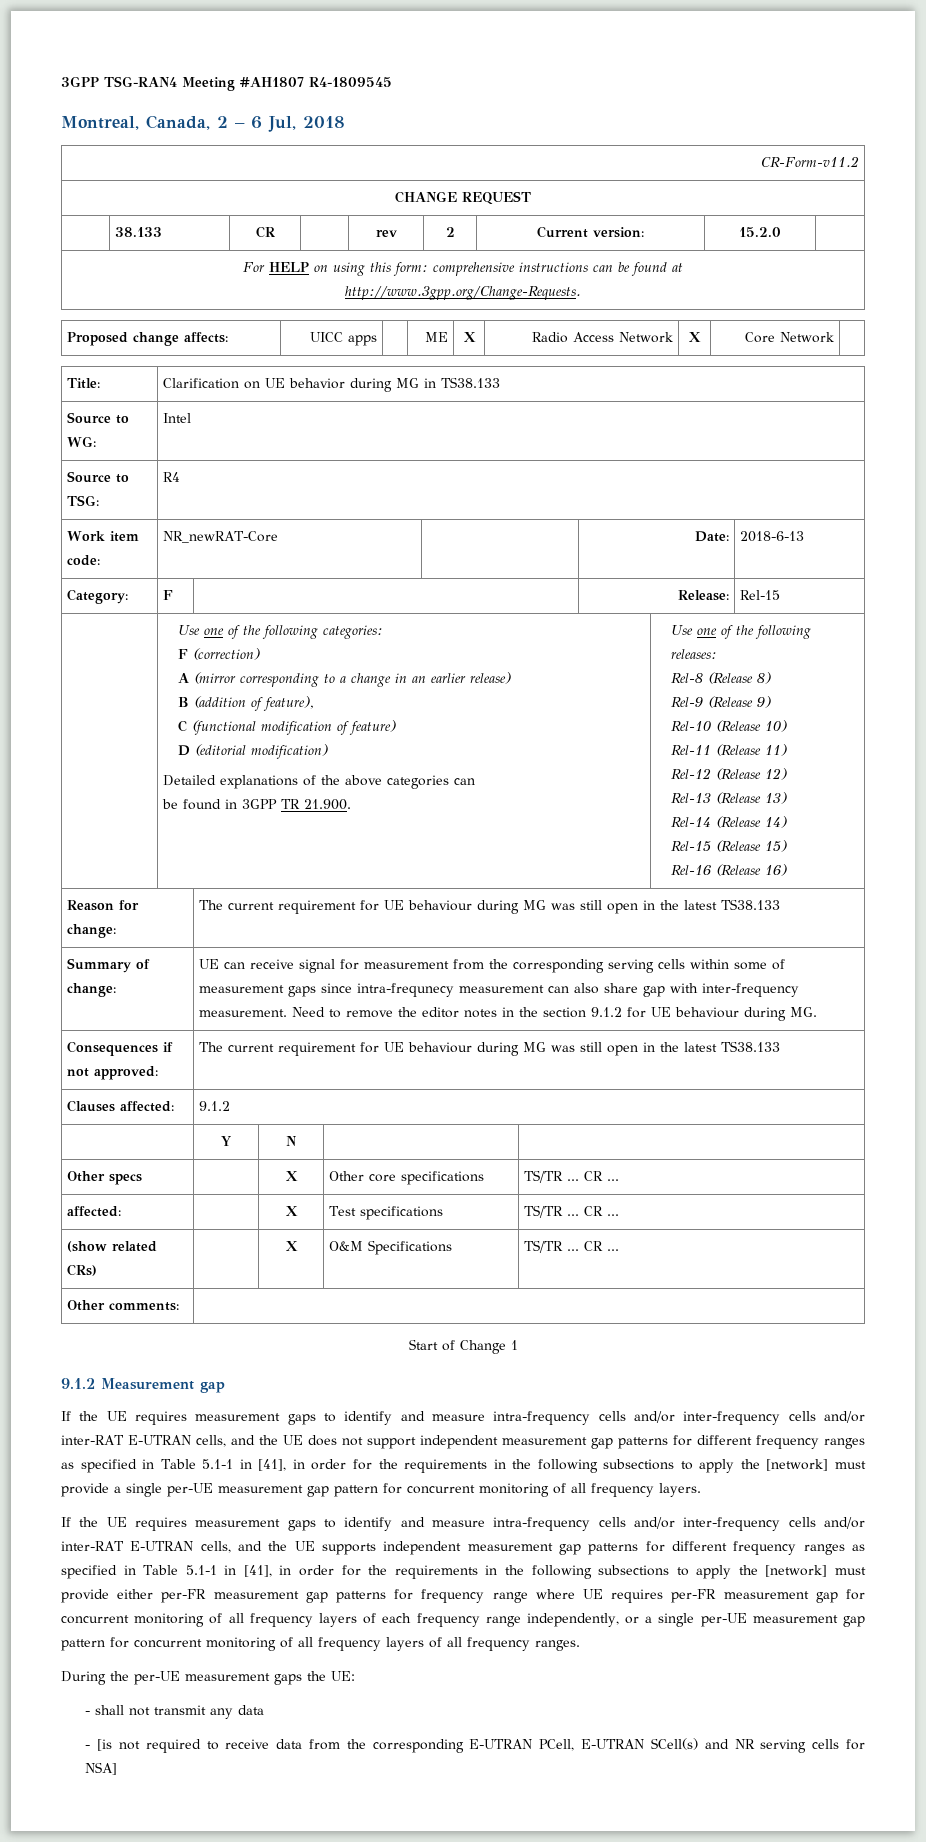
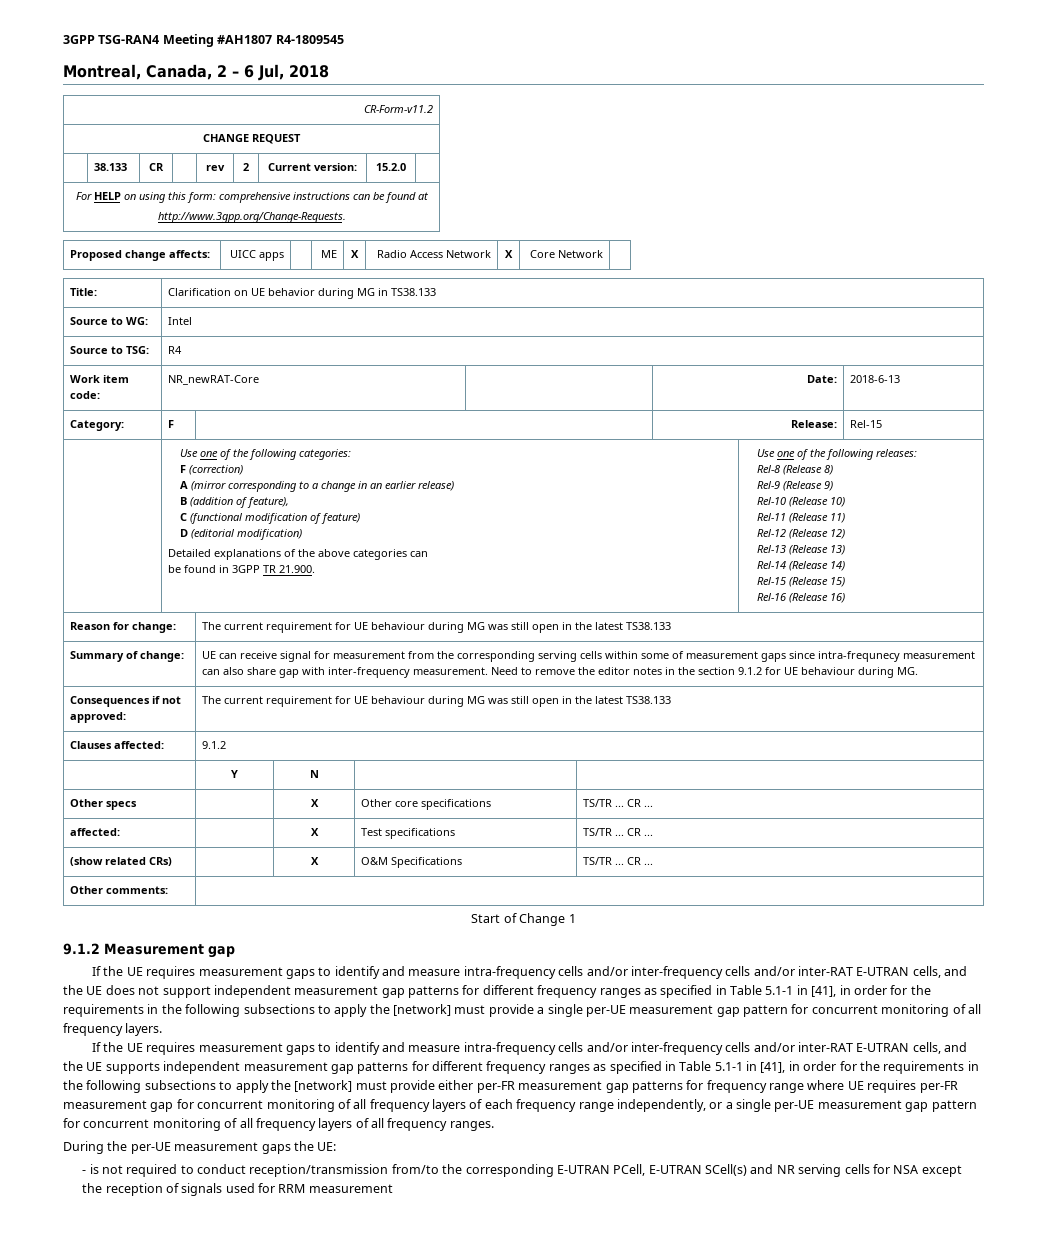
- - shall not transmit any data
- - [is not required to receive data from the corresponding E-UTRAN PCell, E-UTRAN SCell(s) and NR serving cells for NSA]
+ - is not required to conduct reception/transmission from/to the corresponding E-UTRAN PCell, E-UTRAN SCell(s) and NR serving cells for NSA except the reception of signals used for RRM measurement

